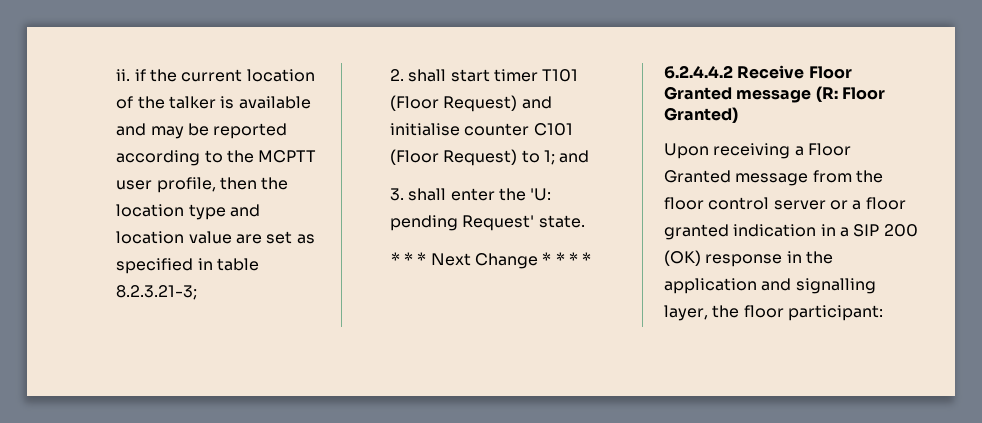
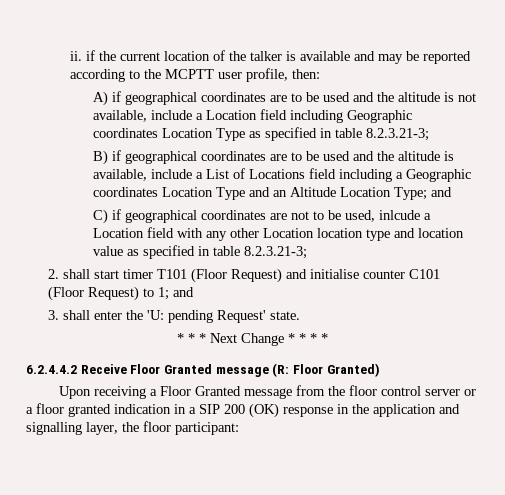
- ii. if the current location of the talker is available and may be reported according to the MCPTT user profile, then the location type and location value are set as specified in table 8.2.3.21-3;
+ ii. if the current location of the talker is available and may be reported according to the MCPTT user profile, then:
+ A) if geographical coordinates are to be used and the altitude is not available, include a Location field including Geographic coordinates Location Type as specified in table 8.2.3.21-3;
+ B) if geographical coordinates are to be used and the altitude is available, include a List of Locations field including a Geographic coordinates Location Type and an Altitude Location Type; and
+ C) if geographical coordinates are not to be used, inlcude a Location field with any other Location location type and location value as specified in table 8.2.3.21-3;

